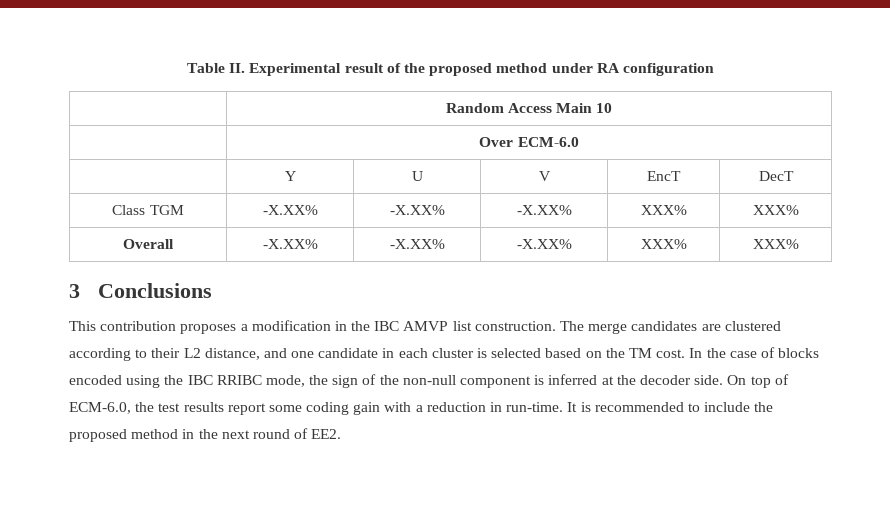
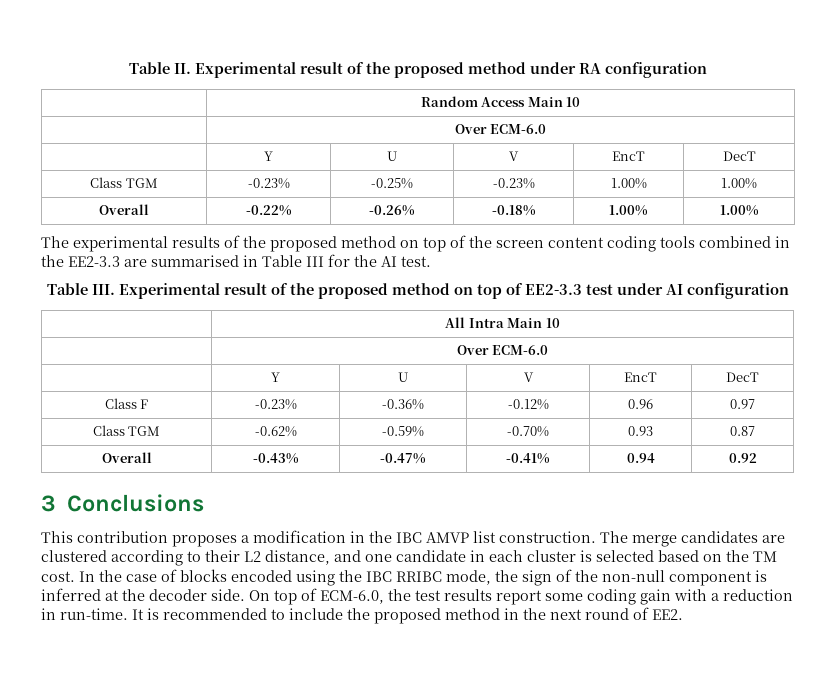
- Class TGM | -X.XX% | -X.XX% | -X.XX% | XXX% | XXX%
- Overall | -X.XX% | -X.XX% | -X.XX% | XXX% | XXX%
+ Class TGM | -0.23% | -0.25% | -0.23% | 1.00% | 1.00%
+ Overall | -0.22% | -0.26% | -0.18% | 1.00% | 1.00%
+ The experimental results of the proposed method on top of the screen content coding tools combined in the EE2-3.3 are summarised in Table III for the AI test.
+ Table III. Experimental result of the proposed method on top of EE2-3.3 test under AI configuration
+ | All Intra Main 10
+ | Over ECM-6.0
+ | Y | U | V | EncT | DecT
+ Class F | -0.23% | -0.36% | -0.12% | 0.96 | 0.97
+ Class TGM | -0.62% | -0.59% | -0.70% | 0.93 | 0.87
+ Overall | -0.43% | -0.47% | -0.41% | 0.94 | 0.92

